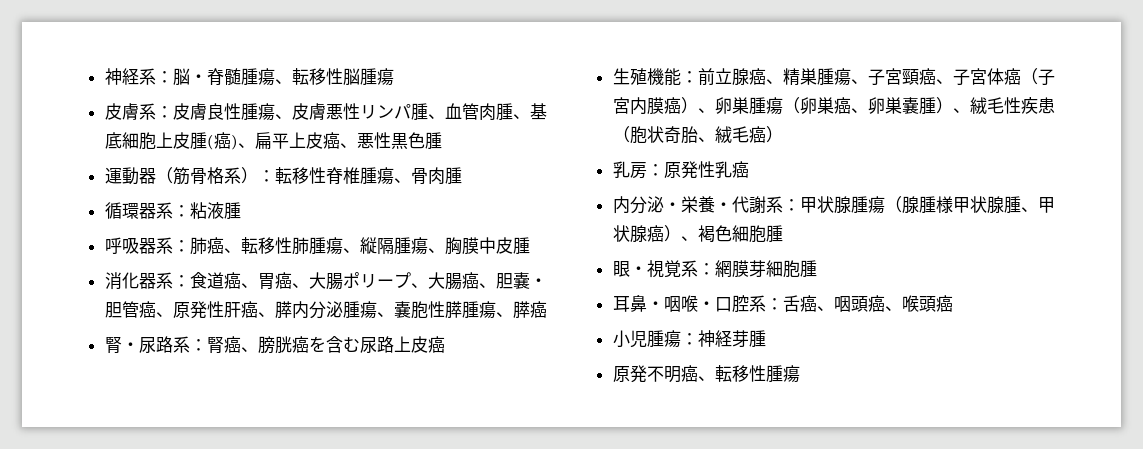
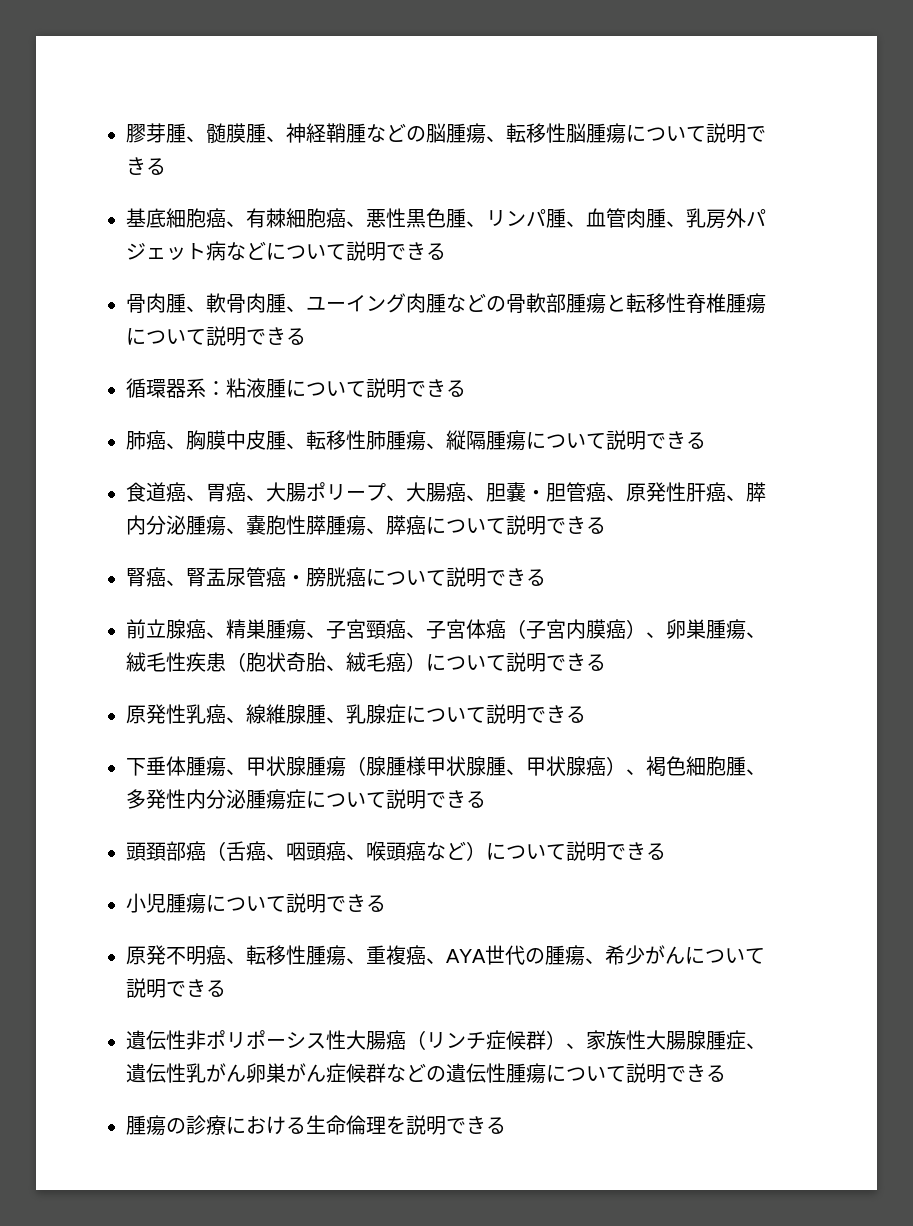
- 神経系：脳・脊髄腫瘍、転移性脳腫瘍
- 皮膚系：皮膚良性腫瘍、皮膚悪性リンパ腫、血管肉腫、基底細胞上皮腫(癌)、扁平上皮癌、悪性黒色腫
- 運動器（筋骨格系）：転移性脊椎腫瘍、骨肉腫
- 循環器系：粘液腫
- 呼吸器系：肺癌、転移性肺腫瘍、縦隔腫瘍、胸膜中皮腫
- 消化器系：食道癌、胃癌、大腸ポリープ、大腸癌、胆嚢・胆管癌、原発性肝癌、膵内分泌腫瘍、嚢胞性膵腫瘍、膵癌
- 腎・尿路系：腎癌、膀胱癌を含む尿路上皮癌
- 生殖機能：前立腺癌、精巣腫瘍、子宮頸癌、子宮体癌（子宮内膜癌）、卵巣腫瘍（卵巣癌、卵巣嚢腫）、絨毛性疾患（胞状奇胎、絨毛癌）
- 乳房：原発性乳癌
- 内分泌・栄養・代謝系：甲状腺腫瘍（腺腫様甲状腺腫、甲状腺癌）、褐色細胞腫
- 眼・視覚系：網膜芽細胞腫
- 耳鼻・咽喉・口腔系：舌癌、咽頭癌、喉頭癌
- 小児腫瘍：神経芽腫
+ 膠芽腫、髄膜腫、神経鞘腫などの脳腫瘍、転移性脳腫瘍について説明できる
+ 基底細胞癌、有棘細胞癌、悪性黒色腫、リンパ腫、血管肉腫、乳房外パジェット病などについて説明できる
+ 骨肉腫、軟骨肉腫、ユーイング肉腫などの骨軟部腫瘍と転移性脊椎腫瘍について説明できる
+ 循環器系：粘液腫について説明できる
+ 肺癌、胸膜中皮腫、転移性肺腫瘍、縦隔腫瘍について説明できる
+ 食道癌、胃癌、大腸ポリープ、大腸癌、胆嚢・胆管癌、原発性肝癌、膵内分泌腫瘍、嚢胞性膵腫瘍、膵癌について説明できる
+ 腎癌、腎盂尿管癌・膀胱癌について説明できる
+ 前立腺癌、精巣腫瘍、子宮頸癌、子宮体癌（子宮内膜癌）、卵巣腫瘍、絨毛性疾患（胞状奇胎、絨毛癌）について説明できる
+ 原発性乳癌、線維腺腫、乳腺症について説明できる
+ 下垂体腫瘍、甲状腺腫瘍（腺腫様甲状腺腫、甲状腺癌）、褐色細胞腫、多発性内分泌腫瘍症について説明できる
+ 頭頚部癌（舌癌、咽頭癌、喉頭癌など）について説明できる
+ 小児腫瘍について説明できる
- 原発不明癌、転移性腫瘍
+ 原発不明癌、転移性腫瘍、重複癌、AYA世代の腫瘍、希少がんについて説明できる
+ 遺伝性非ポリポーシス性大腸癌（リンチ症候群）、家族性大腸腺腫症、遺伝性乳がん卵巣がん症候群などの遺伝性腫瘍について説明できる
+ 腫瘍の診療における生命倫理を説明できる

